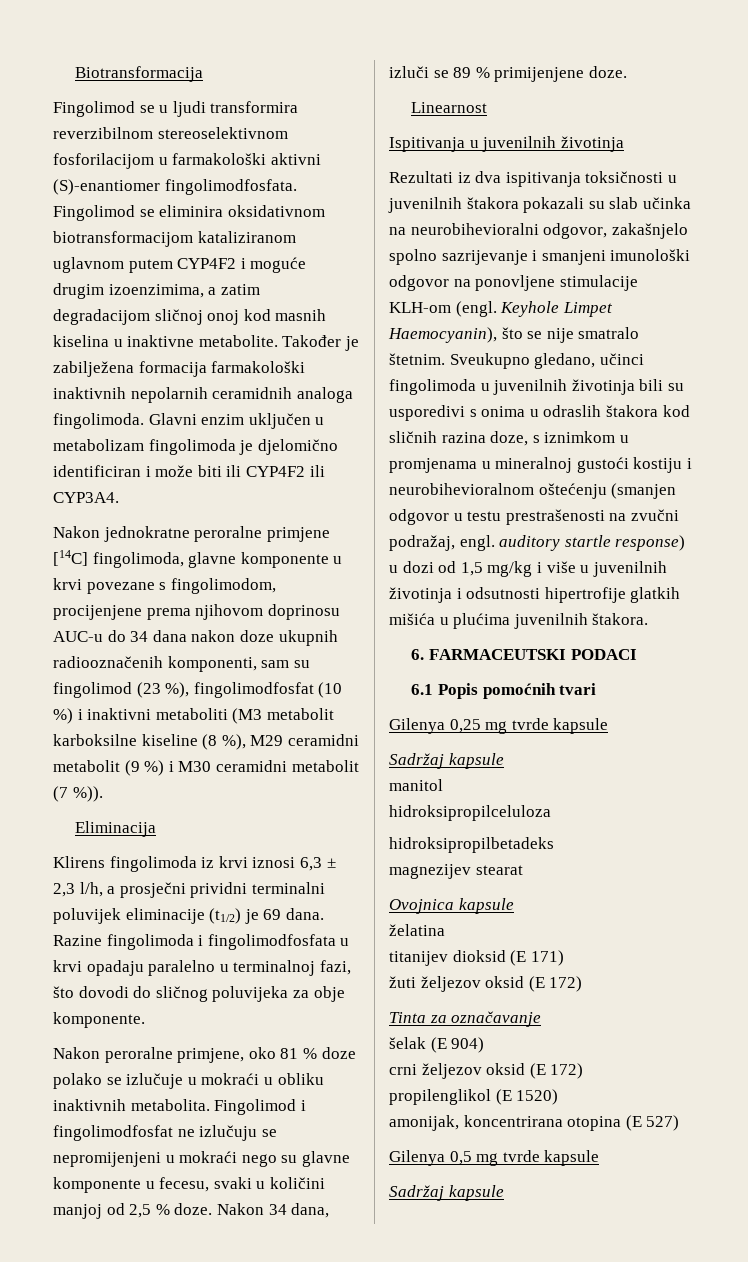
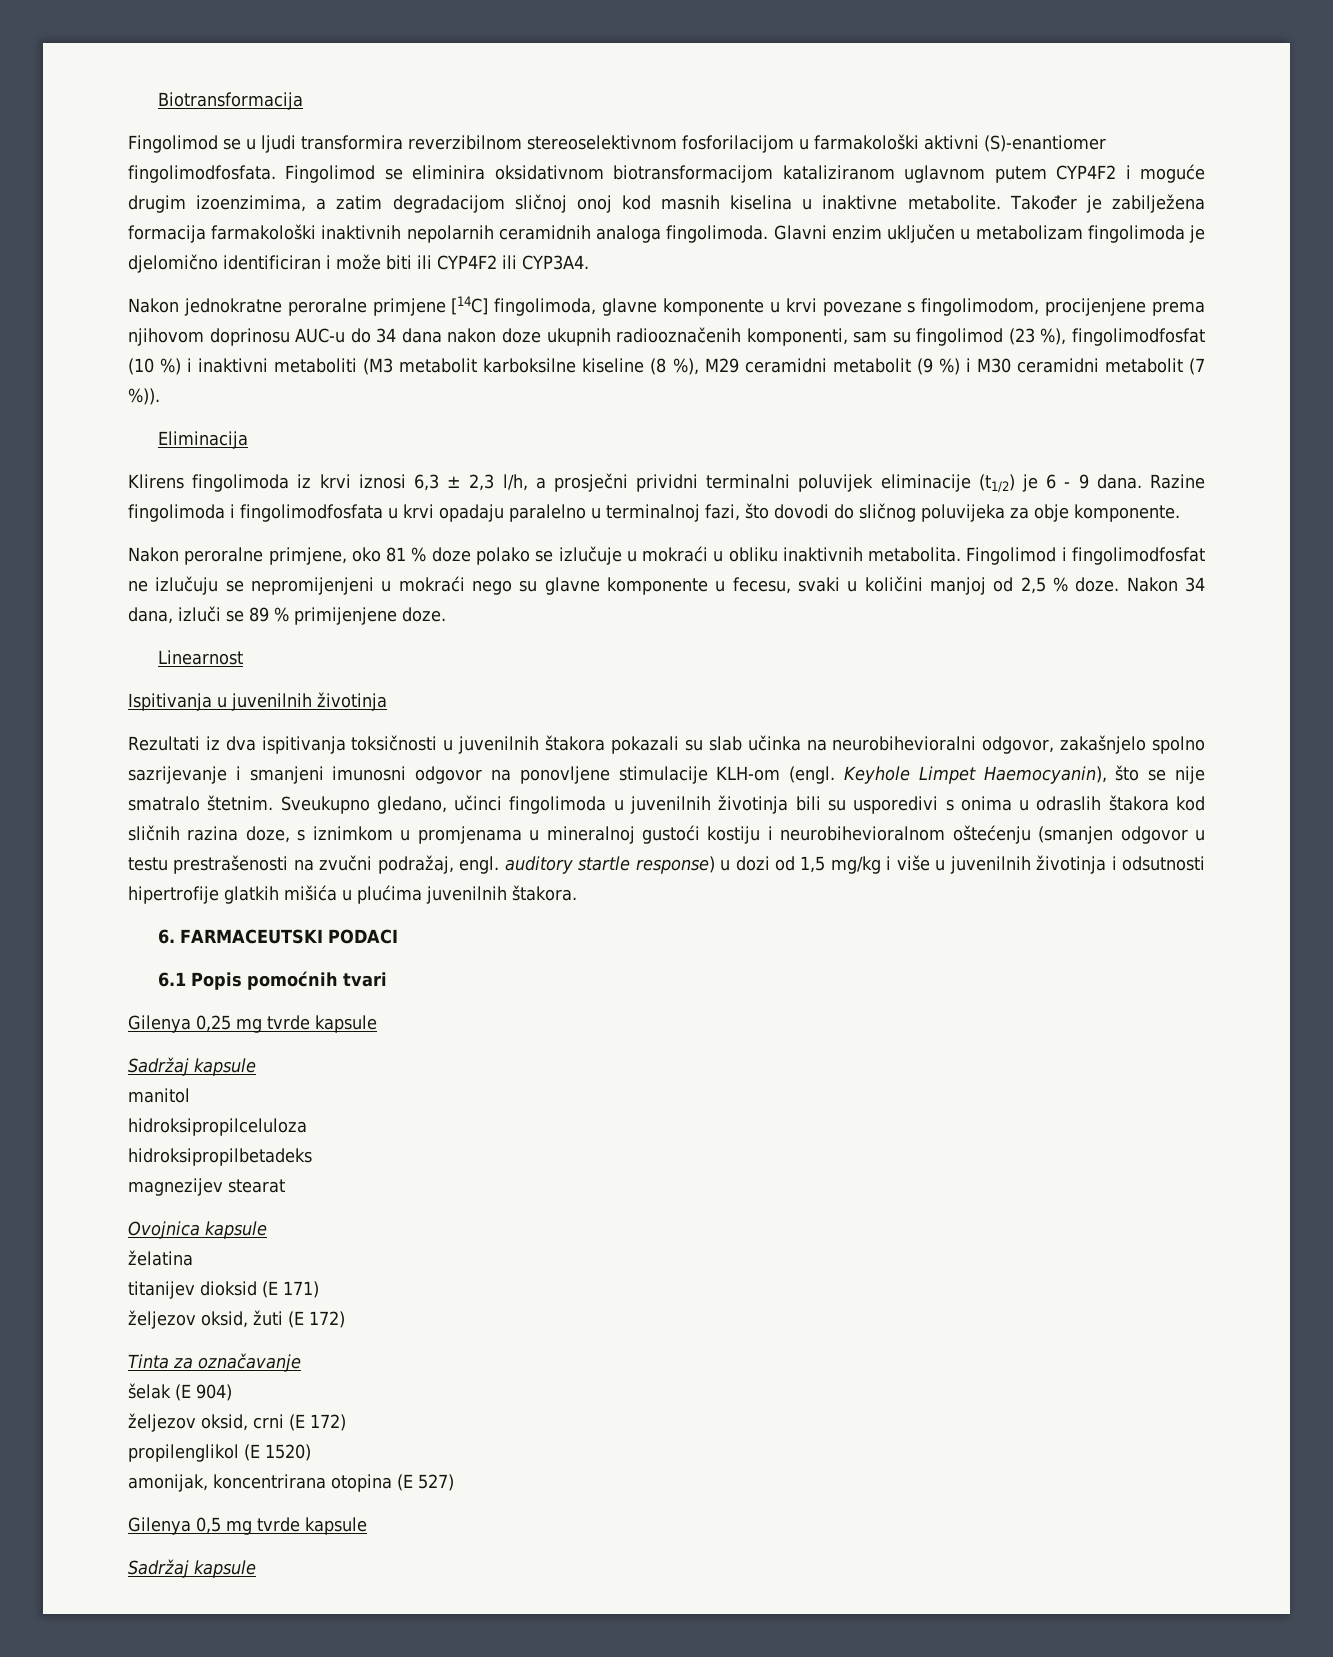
- Klirens fingolimoda iz krvi iznosi 6,3 ± 2,3 l/h, a prosječni prividni terminalni poluvijek eliminacije (t1/2) je 69 dana.
+ Klirens fingolimoda iz krvi iznosi 6,3 ± 2,3 l/h, a prosječni prividni terminalni poluvijek eliminacije (t1/2) je 6 - 9 dana.
- Rezultati iz dva ispitivanja toksičnosti u juvenilnih štakora pokazali su slab učinka na neurobihevioralni odgovor, zakašnjelo spolno sazrijevanje i smanjeni imunološki odgovor na ponovljene stimulacije KLH-om (engl.
+ Rezultati iz dva ispitivanja toksičnosti u juvenilnih štakora pokazali su slab učinka na neurobihevioralni odgovor, zakašnjelo spolno sazrijevanje i smanjeni imunosni odgovor na ponovljene stimulacije KLH-om (engl.
- žuti željezov oksid (E 172)
+ željezov oksid, žuti (E 172)
- crni željezov oksid (E 172)
+ željezov oksid, crni (E 172)

